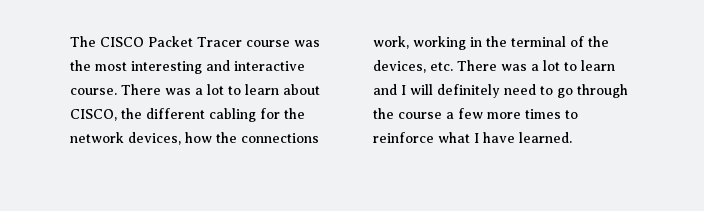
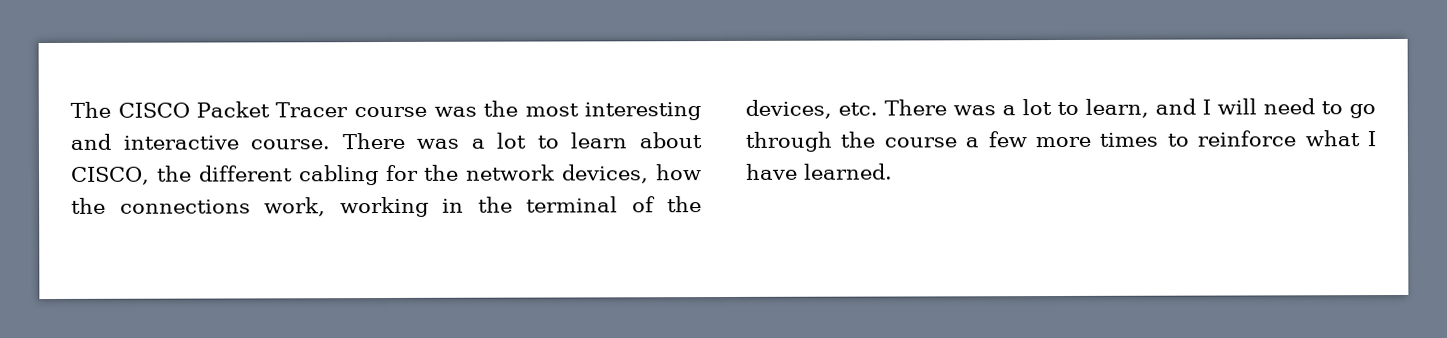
- There was a lot to learn about CISCO, the different cabling for the network devices, how the connections work, working in the terminal of the devices, etc. There was a lot to learn and I will definitely need to go through the course a few more times to reinforce what I have learned.
+ There was a lot to learn about CISCO, the different cabling for the network devices, how the connections work, working in the terminal of the devices, etc. There was a lot to learn, and I will need to go through the course a few more times to reinforce what I have learned.

